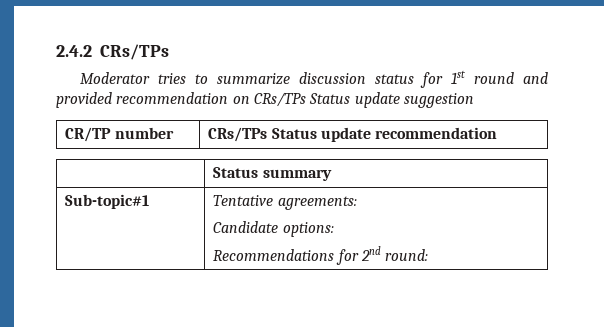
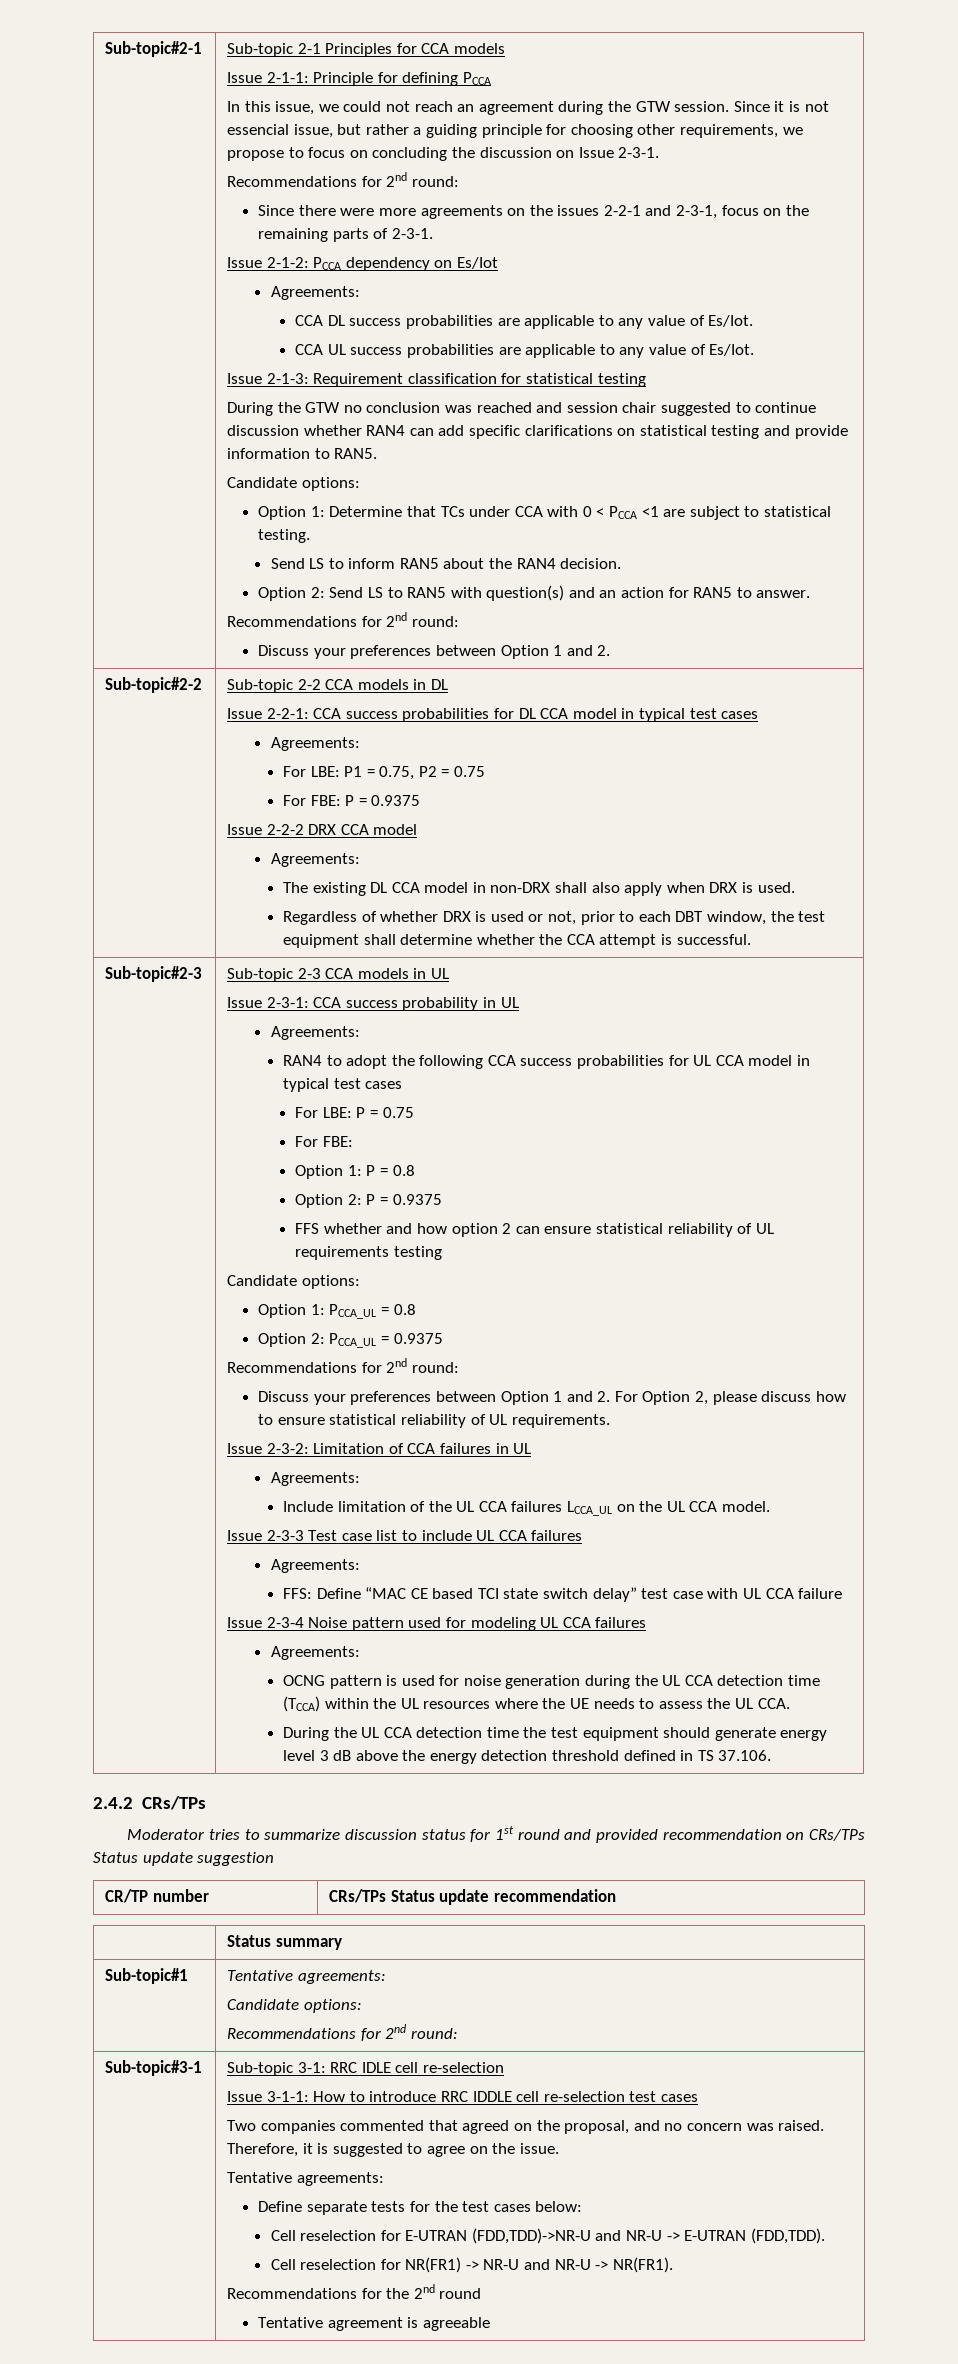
+ Sub-topic#2-1 | Sub-topic 2-1 Principles for CCA models
+ Issue 2-1-1: Principle for defining PCCA
+ In this issue, we could not reach an agreement during the GTW session. Since it is not essencial issue, but rather a guiding principle for choosing other requirements, we propose to focus on concluding the discussion on Issue 2-3-1.
+ Recommendations for 2nd round:
+ Since there were more agreements on the issues 2-2-1 and 2-3-1, focus on the remaining parts of 2-3-1.
+ Issue 2-1-2: PCCA dependency on Es/Iot
+ Agreements:
+ CCA DL success probabilities are applicable to any value of Es/Iot.
+ CCA UL success probabilities are applicable to any value of Es/Iot.
+ Issue 2-1-3: Requirement classification for statistical testing
+ During the GTW no conclusion was reached and session chair suggested to continue discussion whether RAN4 can add specific clarifications on statistical testing and provide information to RAN5.
+ Candidate options:
+ Option 1: Determine that TCs under CCA with 0 < PCCA <1 are subject to statistical testing.
+ Send LS to inform RAN5 about the RAN4 decision.
+ Option 2: Send LS to RAN5 with question(s) and an action for RAN5 to answer.
+ Recommendations for 2nd round:
+ Discuss your preferences between Option 1 and 2.
+ Sub-topic#2-2 | Sub-topic 2-2 CCA models in DL
+ Issue 2-2-1: CCA success probabilities for DL CCA model in typical test cases
+ Agreements:
+ For LBE: P1 = 0.75, P2 = 0.75
+ For FBE: P = 0.9375
+ Issue 2-2-2 DRX CCA model
+ Agreements:
+ The existing DL CCA model in non-DRX shall also apply when DRX is used.
+ Regardless of whether DRX is used or not, prior to each DBT window, the test equipment shall determine whether the CCA attempt is successful.
+ Sub-topic#2-3 | Sub-topic 2-3 CCA models in UL
+ Issue 2-3-1: CCA success probability in UL
+ Agreements:
+ RAN4 to adopt the following CCA success probabilities for UL CCA model in typical test cases
+ For LBE: P = 0.75
+ For FBE:
+ Option 1: P = 0.8
+ Option 2: P = 0.9375
+ FFS whether and how option 2 can ensure statistical reliability of UL requirements testing
+ Candidate options:
+ Option 1: PCCA_UL = 0.8
+ Option 2: PCCA_UL = 0.9375
+ Recommendations for 2nd round:
+ Discuss your preferences between Option 1 and 2. For Option 2, please discuss how to ensure statistical reliability of UL requirements.
+ Issue 2-3-2: Limitation of CCA failures in UL
+ Agreements:
+ Include limitation of the UL CCA failures LCCA_UL on the UL CCA model.
+ Issue 2-3-3 Test case list to include UL CCA failures
+ Agreements:
+ FFS: Define “MAC CE based TCI state switch delay” test case with UL CCA failure
+ Issue 2-3-4 Noise pattern used for modeling UL CCA failures
+ Agreements:
+ OCNG pattern is used for noise generation during the UL CCA detection time (TCCA) within the UL resources where the UE needs to assess the UL CCA.
+ During the UL CCA detection time the test equipment should generate energy level 3 dB above the energy detection threshold defined in TS 37.106.
+ Sub-topic#3-1 | Sub-topic 3-1: RRC IDLE cell re-selection
+ Issue 3-1-1: How to introduce RRC IDDLE cell re-selection test cases
+ Two companies commented that agreed on the proposal, and no concern was raised. Therefore, it is suggested to agree on the issue.
+ Tentative agreements:
+ Define separate tests for the test cases below:
+ Cell reselection for E-UTRAN (FDD,TDD)->NR-U and NR-U -> E-UTRAN (FDD,TDD).
+ Cell reselection for NR(FR1) -> NR-U and NR-U -> NR(FR1).
+ Recommendations for the 2nd round
+ Tentative agreement is agreeable

